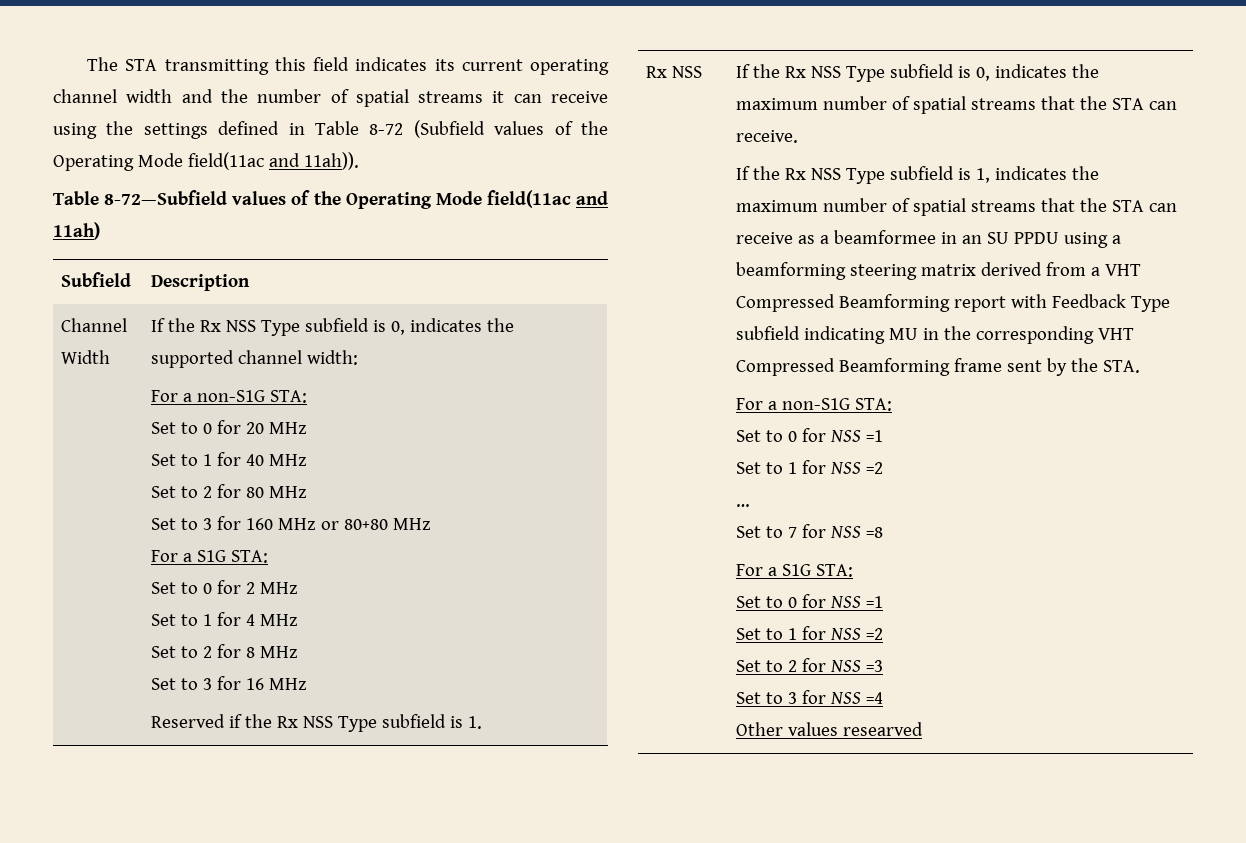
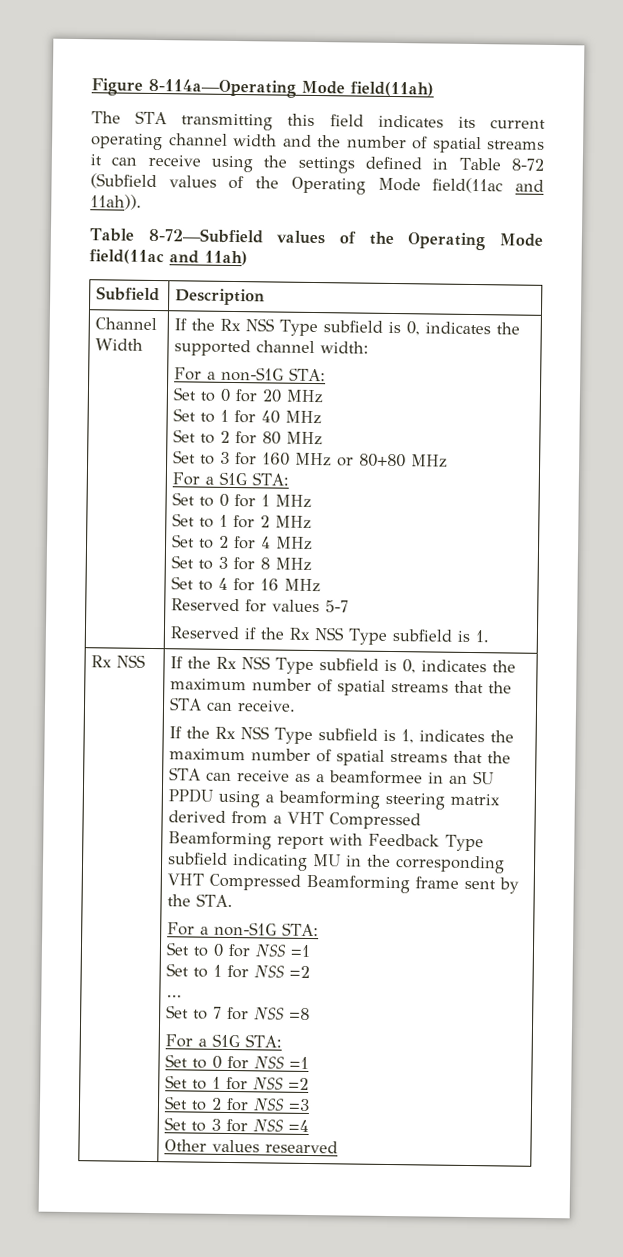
+ Figure 8-114a—Operating Mode field(11ah)
- Set to 0 for 2 MHz
- Set to 1 for 4 MHz
- Set to 2 for 8 MHz
- Set to 3 for 16 MHz
+ Set to 0 for 1 MHz
+ Set to 1 for 2 MHz
+ Set to 2 for 4 MHz
+ Set to 3 for 8 MHz
+ Set to 4 for 16 MHz
+ Reserved for values 5-7

